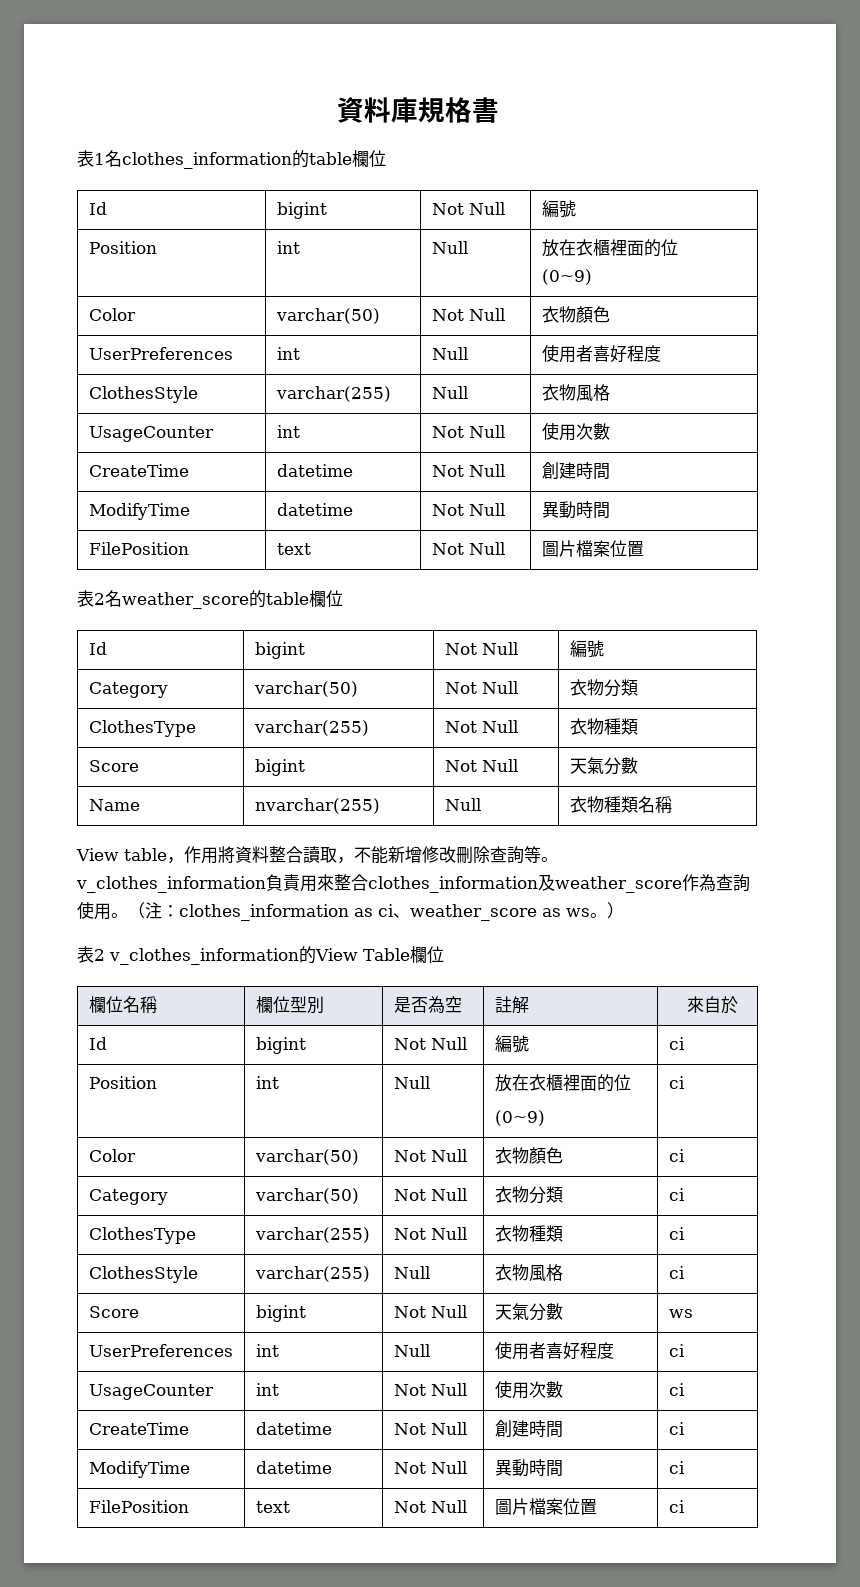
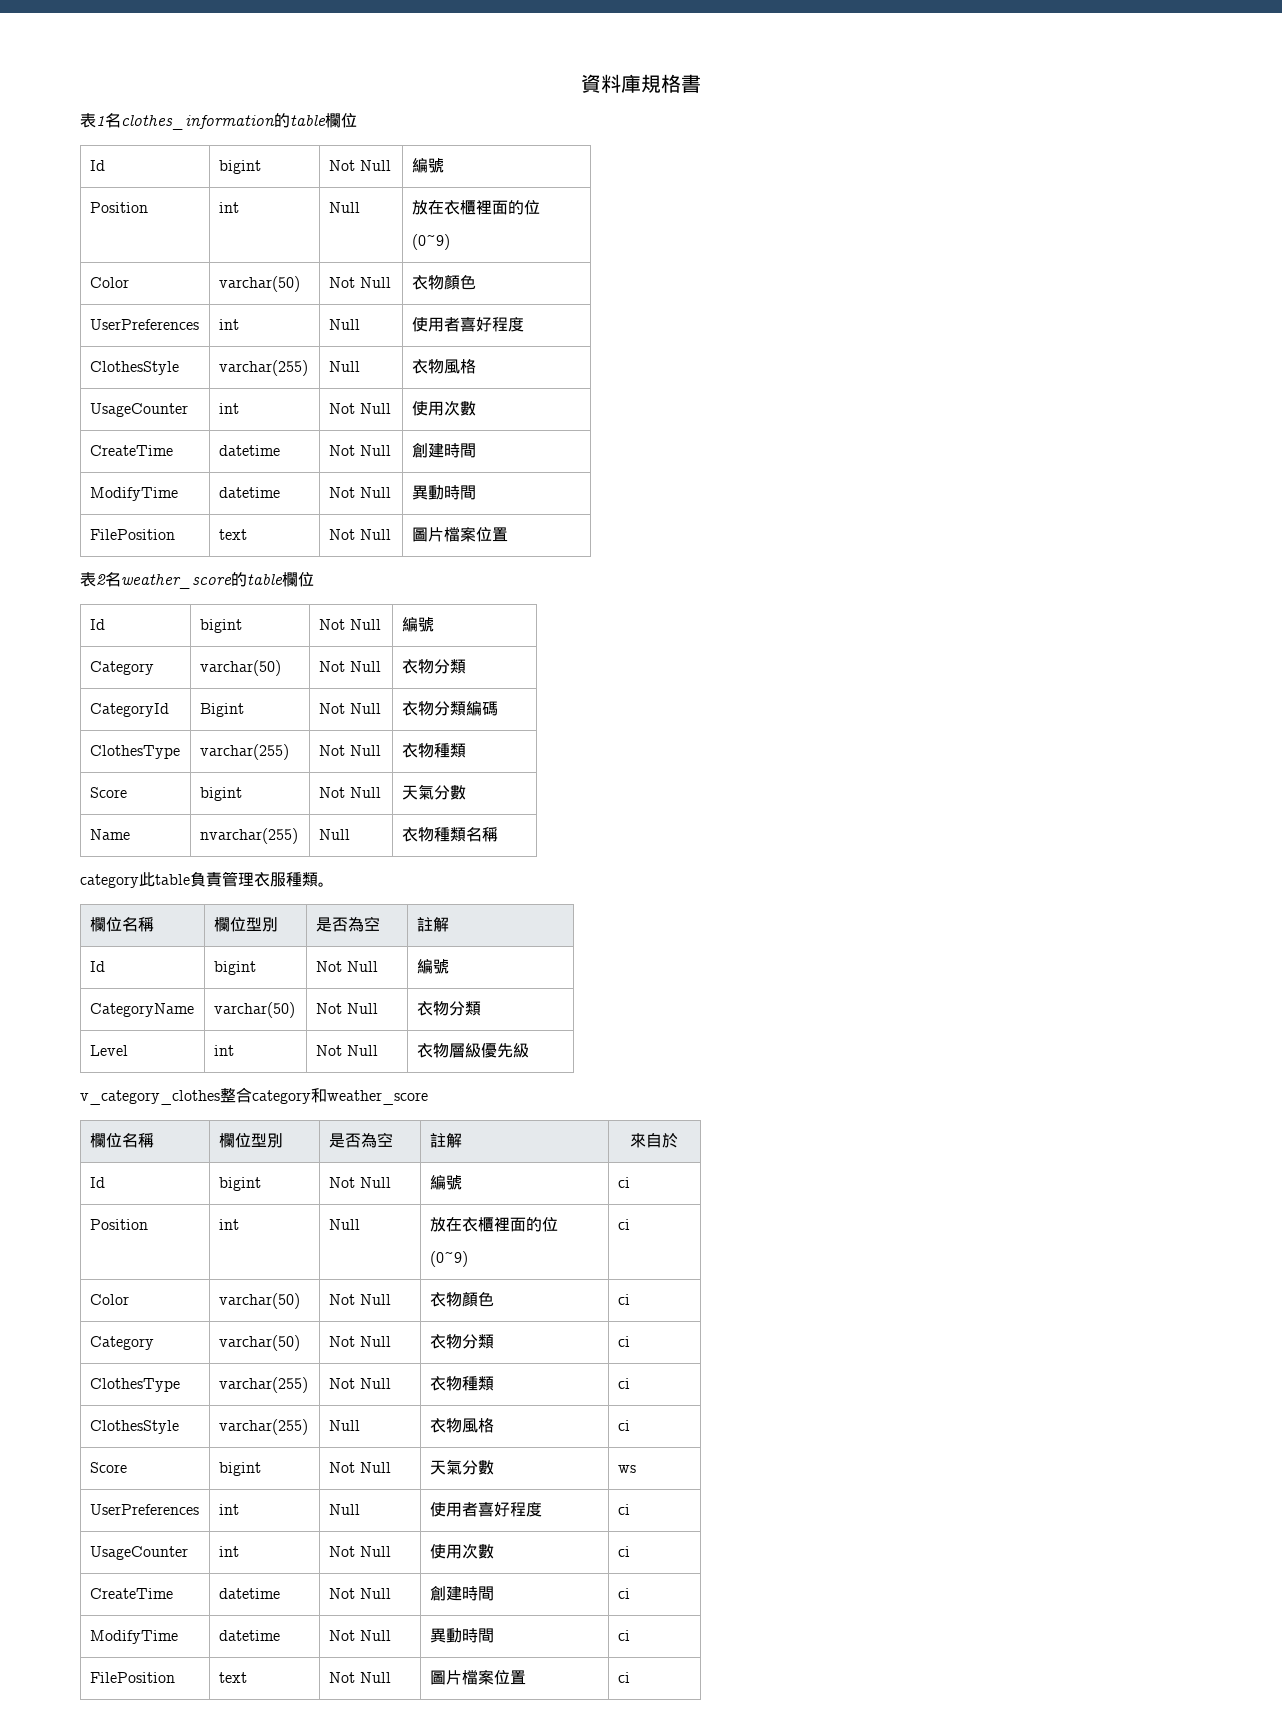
+ CategoryId | Bigint | Not Null | 衣物分類編碼
- View table，作用將資料整合讀取，不能新增修改刪除查詢等。
- v_clothes_information負責用來整合clothes_information及weather_score作為查詢使用。（注：clothes_information as ci、weather_score as ws。）
- 表2 v_clothes_information的View Table欄位
+ category此table負責管理衣服種類。
+ 欄位名稱 | 欄位型別 | 是否為空 | 註解
+ Id | bigint | Not Null | 編號
+ CategoryName | varchar(50) | Not Null | 衣物分類
+ Level | int | Not Null | 衣物層級優先級
+ v_category_clothes整合category和weather_score

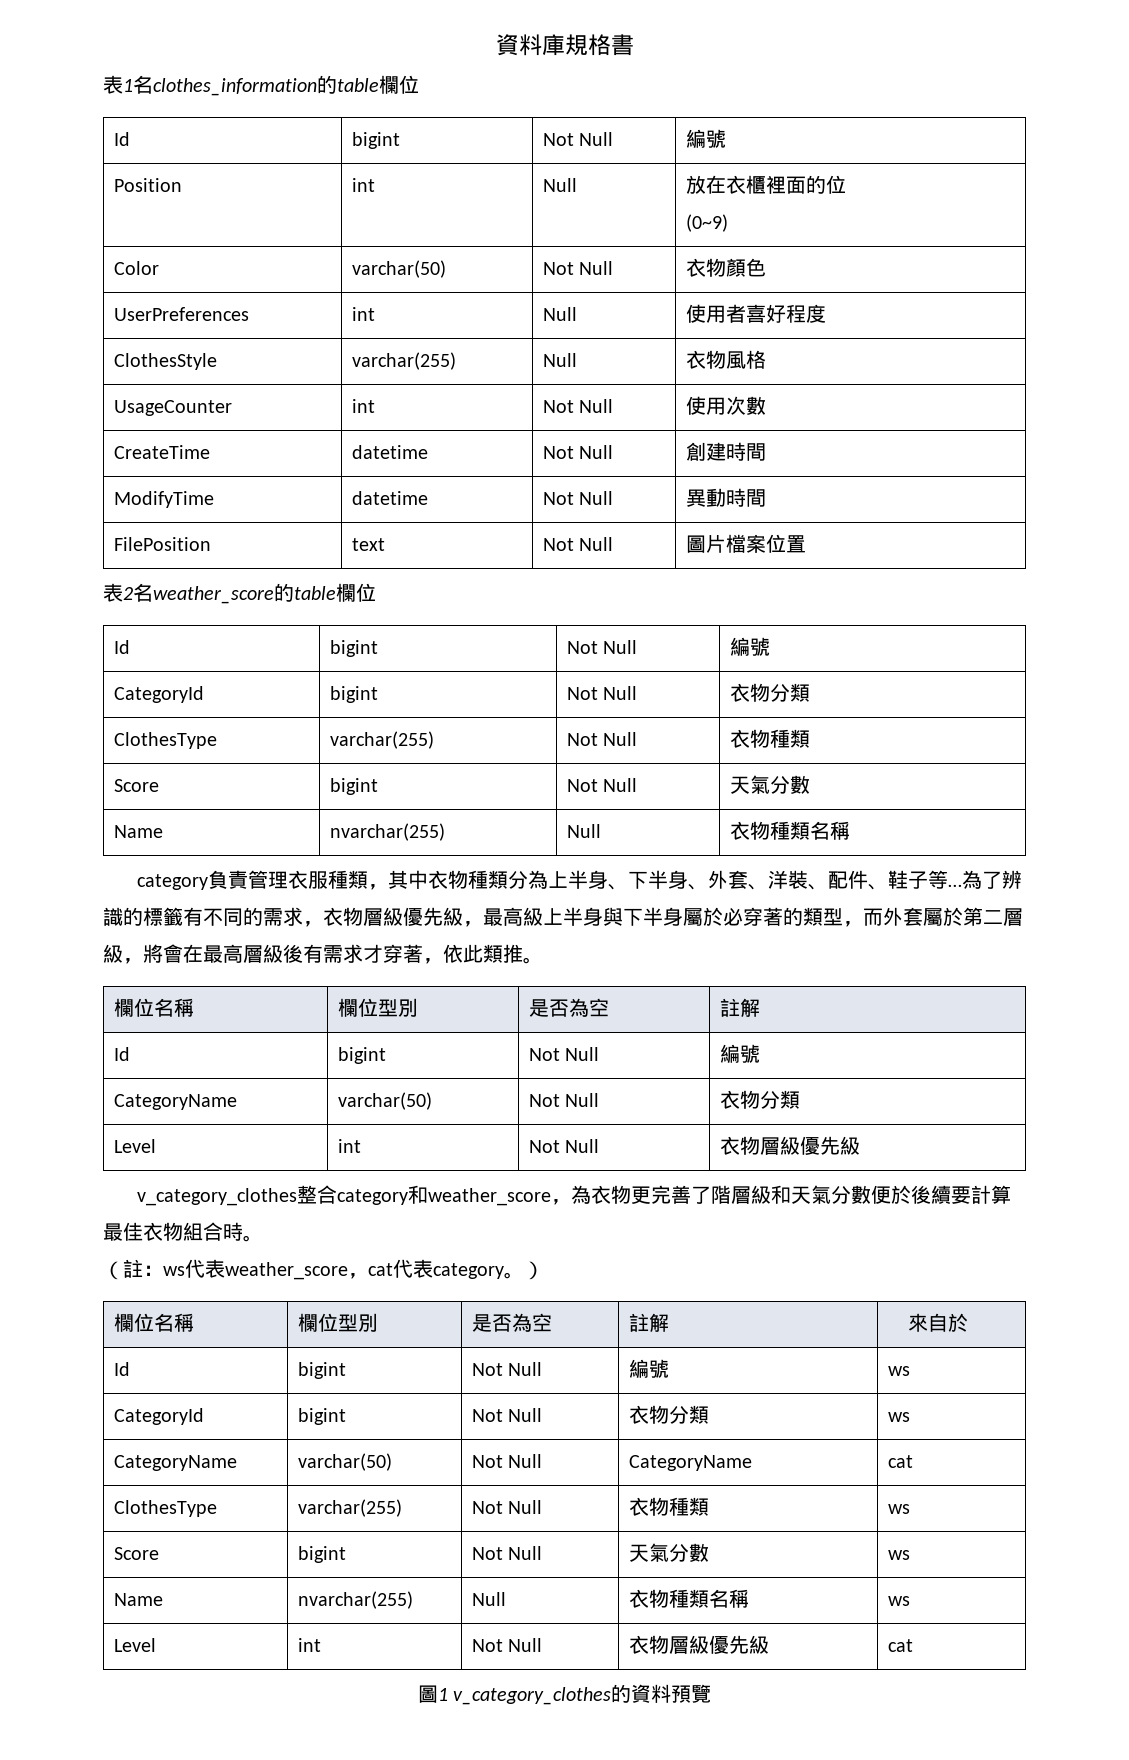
  表2名weather_score的table欄位
  Id | bigint | Not Null | 編號
- Category | varchar(50) | Not Null | 衣物分類
- CategoryId | Bigint | Not Null | 衣物分類編碼
+ CategoryId | bigint | Not Null | 衣物分類
- category此table負責管理衣服種類。
+ category負責管理衣服種類，其中衣物種類分為上半身、下半身、外套、洋裝、配件、鞋子等…為了辨識的標籤有不同的需求，衣物層級優先級，最高級上半身與下半身屬於必穿著的類型，而外套屬於第二層級，將會在最高層級後有需求才穿著，依此類推。
- v_category_clothes整合category和weather_score
+ v_category_clothes整合category和weather_score，為衣物更完善了階層級和天氣分數便於後續要計算最佳衣物組合時。
+ （註：ws代表weather_score，cat代表category。）
- Id | bigint | Not Null | 編號 | ci
- Position | int | Null | 放在衣櫃裡面的位
- (0~9) | ci
- Color | varchar(50) | Not Null | 衣物顏色 | ci
- Category | varchar(50) | Not Null | 衣物分類 | ci
+ Id | bigint | Not Null | 編號 | ws
+ CategoryId | bigint | Not Null | 衣物分類 | ws
+ CategoryName | varchar(50) | Not Null | CategoryName | cat
- ClothesType | varchar(255) | Not Null | 衣物種類 | ci
- ClothesStyle | varchar(255) | Null | 衣物風格 | ci
+ ClothesType | varchar(255) | Not Null | 衣物種類 | ws
- UserPreferences | int | Null | 使用者喜好程度 | ci
- UsageCounter | int | Not Null | 使用次數 | ci
- CreateTime | datetime | Not Null | 創建時間 | ci
- ModifyTime | datetime | Not Null | 異動時間 | ci
- FilePosition | text | Not Null | 圖片檔案位置 | ci
+ Name | nvarchar(255) | Null | 衣物種類名稱 | ws
+ Level | int | Not Null | 衣物層級優先級 | cat
+ 圖1 v_category_clothes的資料預覽

